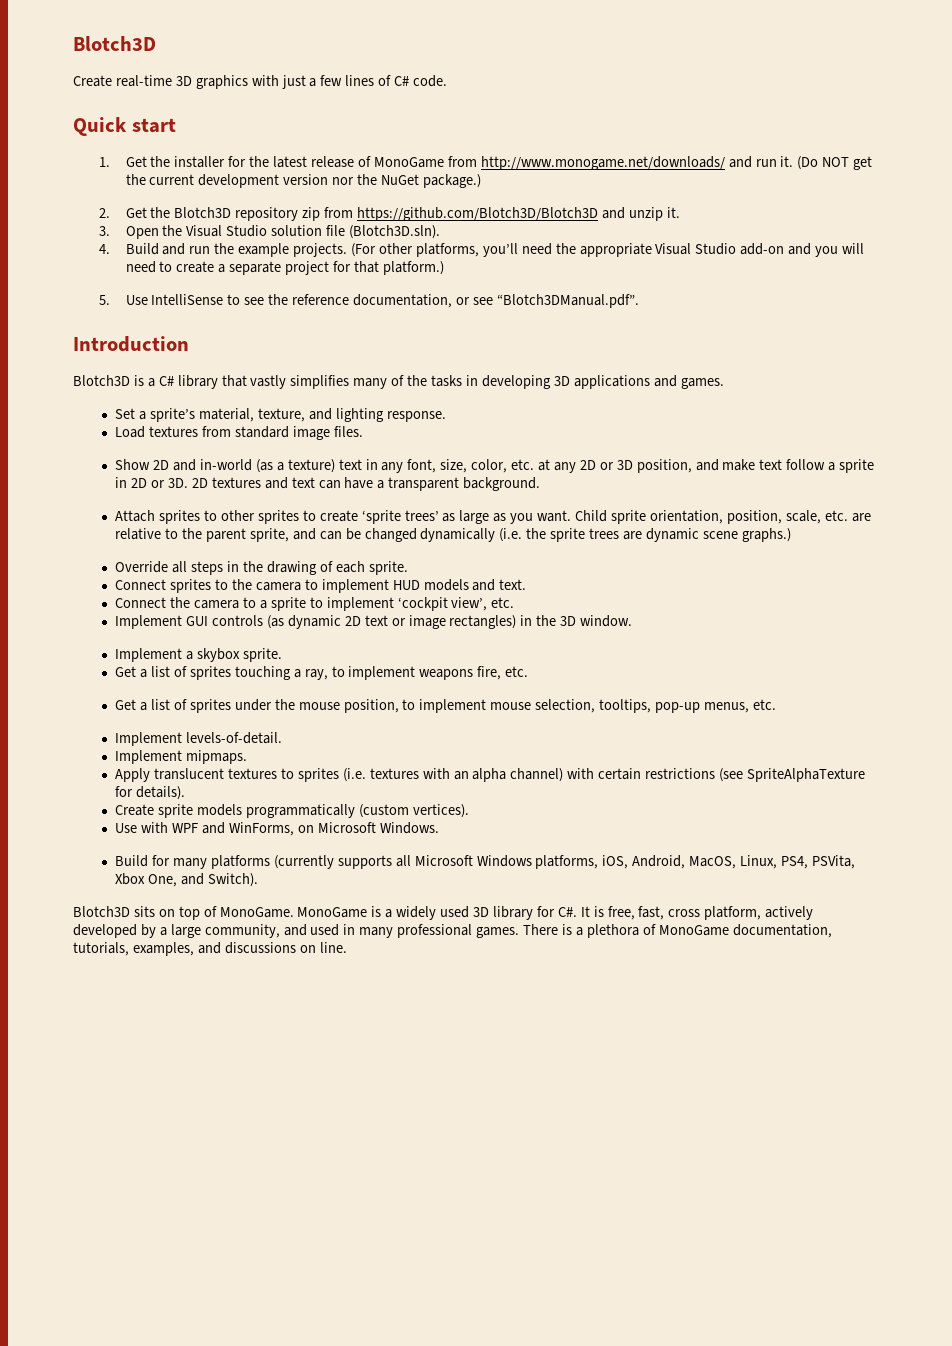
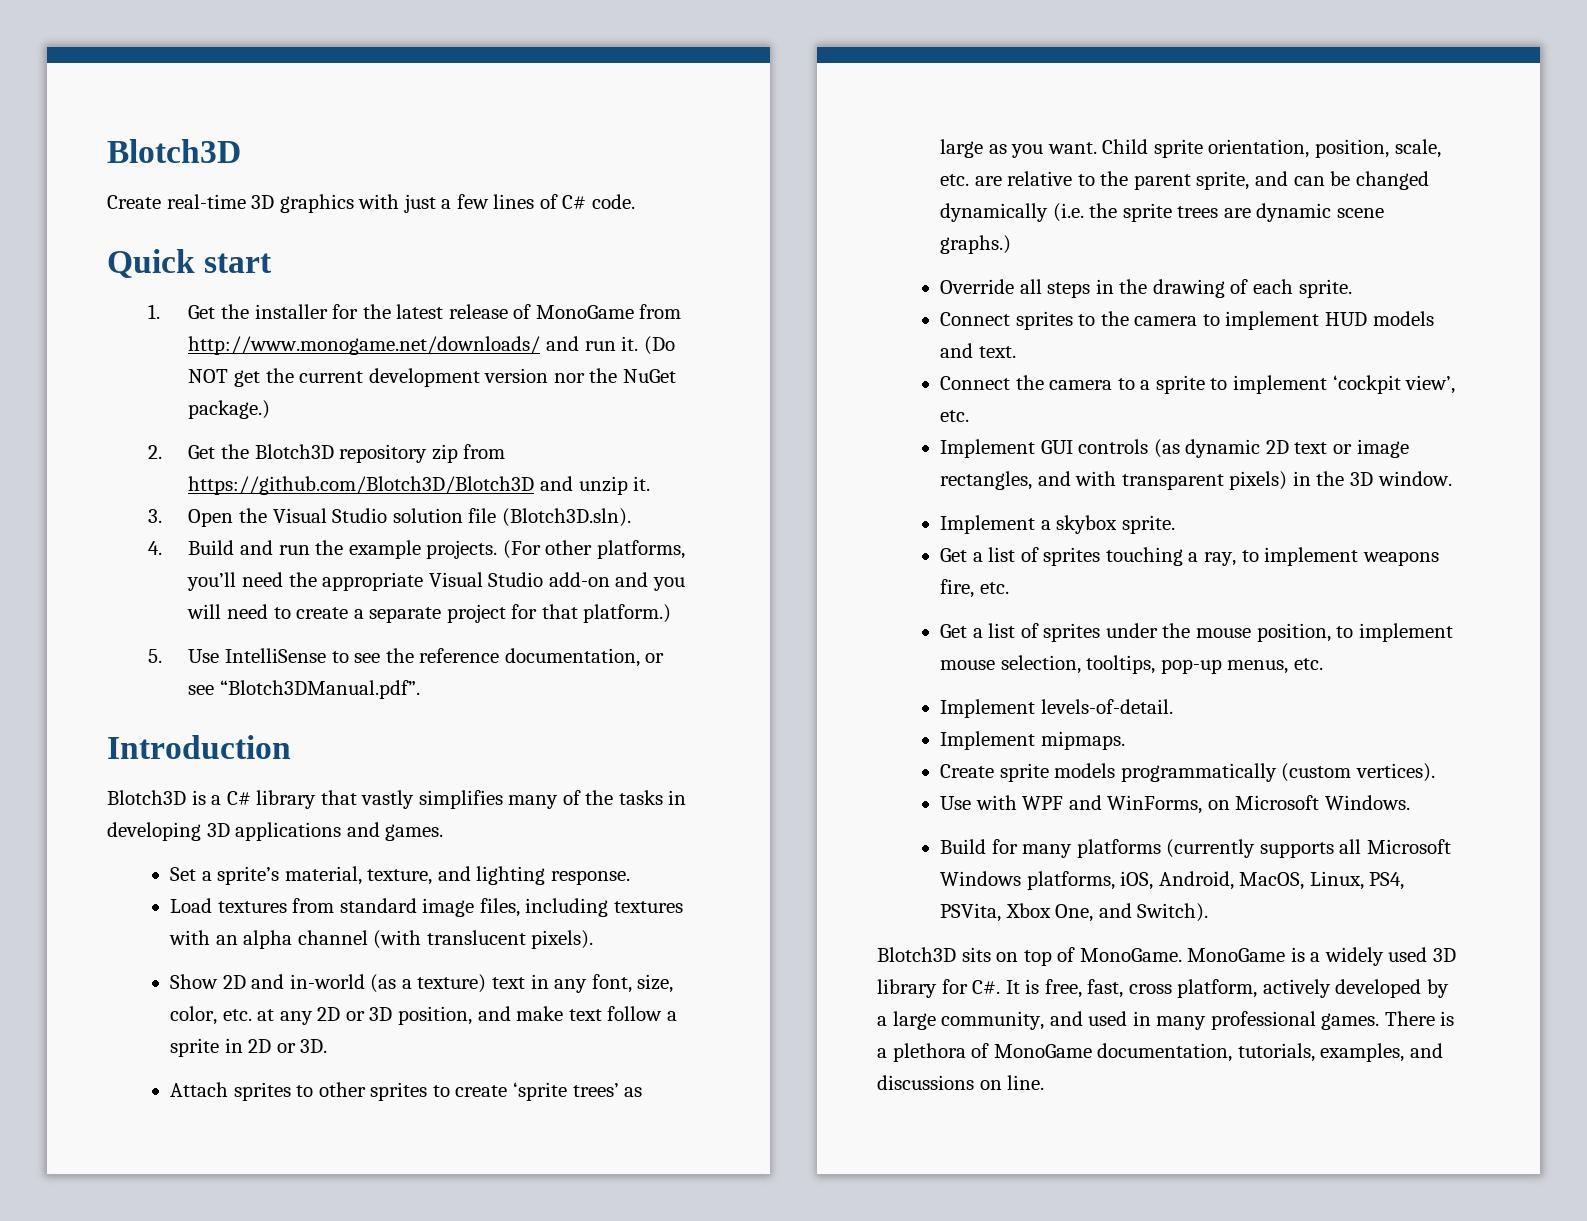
- Load textures from standard image files.
+ Load textures from standard image files, including textures with an alpha channel (with translucent pixels).
- 2D textures and text can have a transparent background.
- Implement GUI controls (as dynamic 2D text or image rectangles) in the 3D window.
+ Implement GUI controls (as dynamic 2D text or image rectangles, and with transparent pixels) in the 3D window.
- Apply translucent textures to sprites (i.e. textures with an alpha channel) with certain restrictions (see SpriteAlphaTexture for details).

